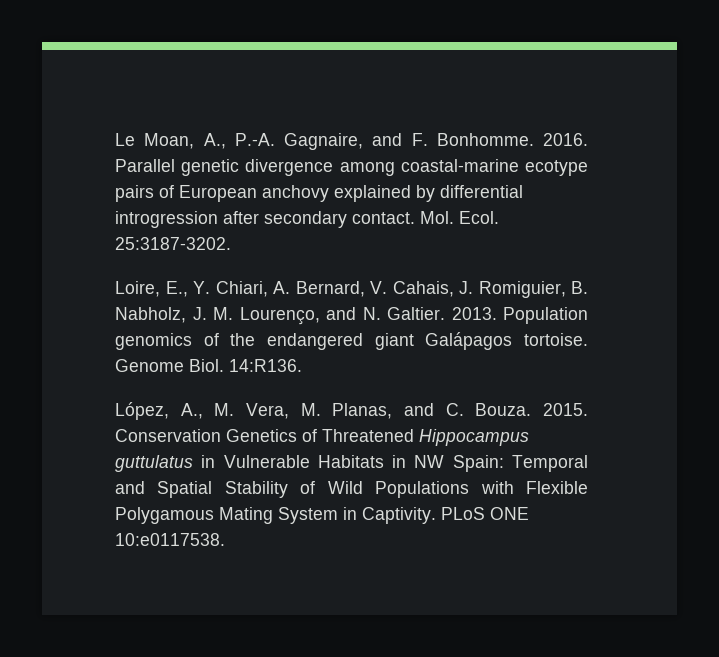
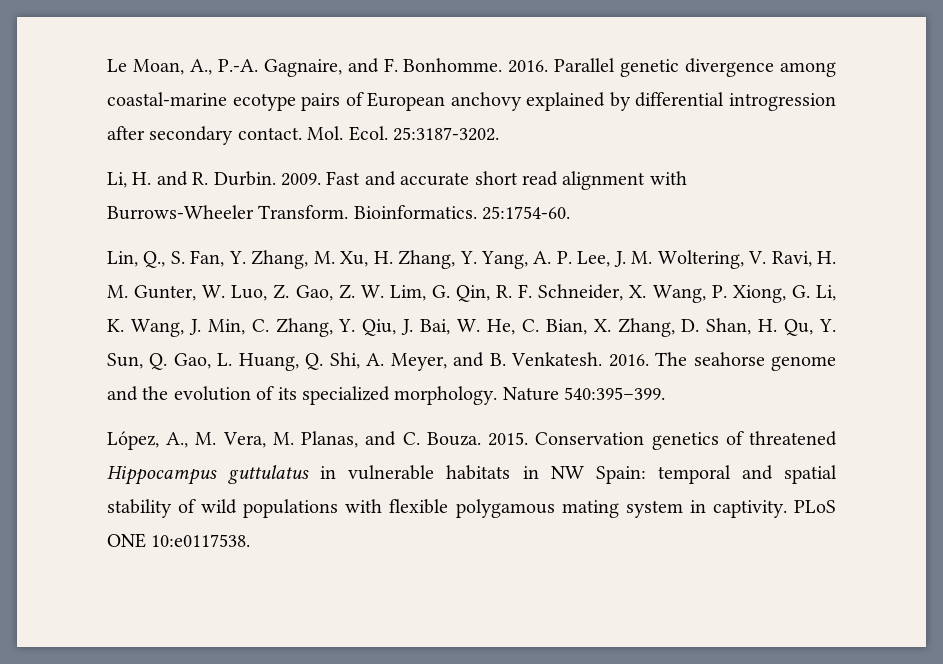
- Loire, E., Y. Chiari, A. Bernard, V. Cahais, J. Romiguier, B. Nabholz, J. M. Lourenço, and N. Galtier. 2013. Population genomics of the endangered giant Galápagos tortoise. Genome Biol. 14:R136.
+ Li, H. and R. Durbin. 2009. Fast and accurate short read alignment with Burrows-Wheeler Transform. Bioinformatics. 25:1754-60.
+ Lin, Q., S. Fan, Y. Zhang, M. Xu, H. Zhang, Y. Yang, A. P. Lee, J. M. Woltering, V. Ravi, H. M. Gunter, W. Luo, Z. Gao, Z. W. Lim, G. Qin, R. F. Schneider, X. Wang, P. Xiong, G. Li, K. Wang, J. Min, C. Zhang, Y. Qiu, J. Bai, W. He, C. Bian, X. Zhang, D. Shan, H. Qu, Y. Sun, Q. Gao, L. Huang, Q. Shi, A. Meyer, and B. Venkatesh. 2016. The seahorse genome and the evolution of its specialized morphology. Nature 540:395–399.
- Conservation Genetics of Threatened Hippocampus guttulatus in Vulnerable Habitats in NW Spain: Temporal and Spatial Stability of Wild Populations with Flexible Polygamous Mating System in Captivity.
+ Conservation genetics of threatened Hippocampus guttulatus in vulnerable habitats in NW Spain: temporal and spatial stability of wild populations with flexible polygamous mating system in captivity.

